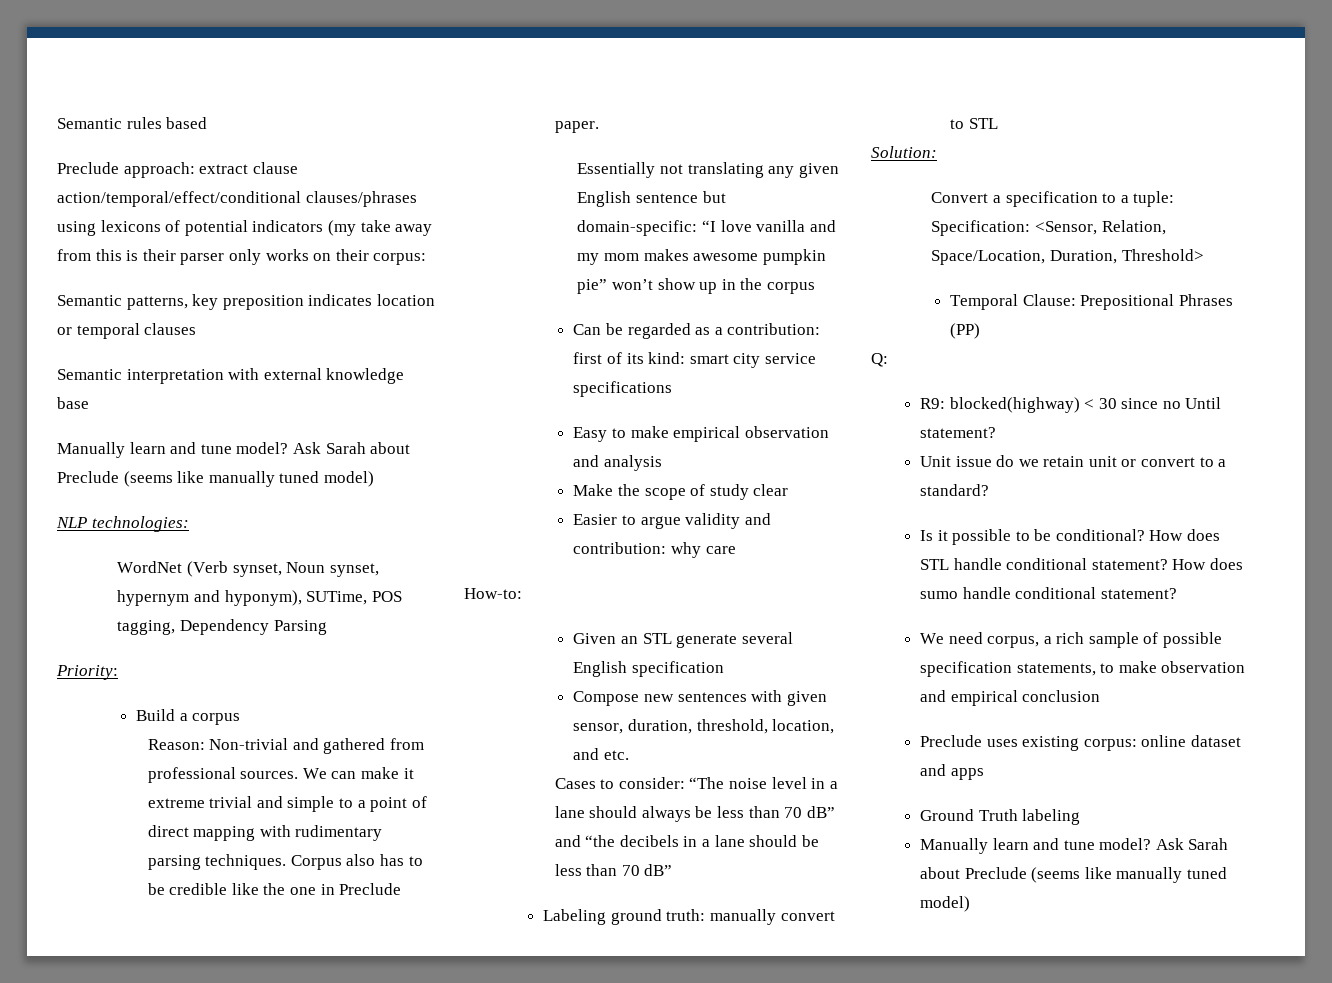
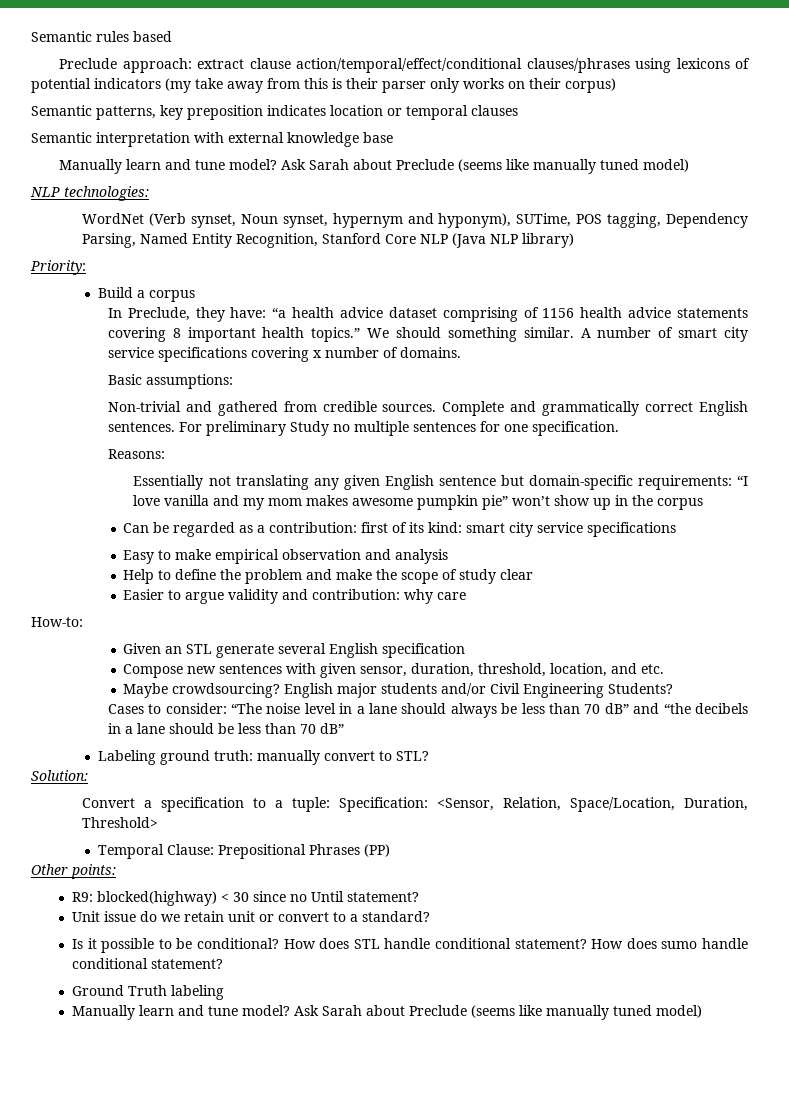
- Preclude approach: extract clause action/temporal/effect/conditional clauses/phrases using lexicons of potential indicators (my take away from this is their parser only works on their corpus:
+ Preclude approach: extract clause action/temporal/effect/conditional clauses/phrases using lexicons of potential indicators (my take away from this is their parser only works on their corpus)
- WordNet (Verb synset, Noun synset, hypernym and hyponym), SUTime, POS tagging, Dependency Parsing
+ WordNet (Verb synset, Noun synset, hypernym and hyponym), SUTime, POS tagging, Dependency Parsing, Named Entity Recognition, Stanford Core NLP (Java NLP library)
  Priority:
  Build a corpus
- Reason: Non-trivial and gathered from professional sources. We can make it extreme trivial and simple to a point of direct mapping with rudimentary parsing techniques. Corpus also has to be credible like the one in Preclude paper.
+ In Preclude, they have: “a health advice dataset comprising of 1156 health advice statements covering 8 important health topics.” We should something similar. A number of smart city service specifications covering x number of domains.
+ Basic assumptions:
+ Non-trivial and gathered from credible sources. Complete and grammatically correct English sentences. For preliminary Study no multiple sentences for one specification.
+ Reasons:
- Essentially not translating any given English sentence but domain-specific: “I love vanilla and my mom makes awesome pumpkin pie” won’t show up in the corpus
+ Essentially not translating any given English sentence but domain-specific requirements: “I love vanilla and my mom makes awesome pumpkin pie” won’t show up in the corpus
- Make the scope of study clear
+ Help to define the problem and make the scope of study clear
+ Maybe crowdsourcing? English major students and/or Civil Engineering Students?
- Labeling ground truth: manually convert to STL
+ Labeling ground truth: manually convert to STL?
- Q:
+ Other points:
- We need corpus, a rich sample of possible specification statements, to make observation and empirical conclusion
- Preclude uses existing corpus: online dataset and apps

